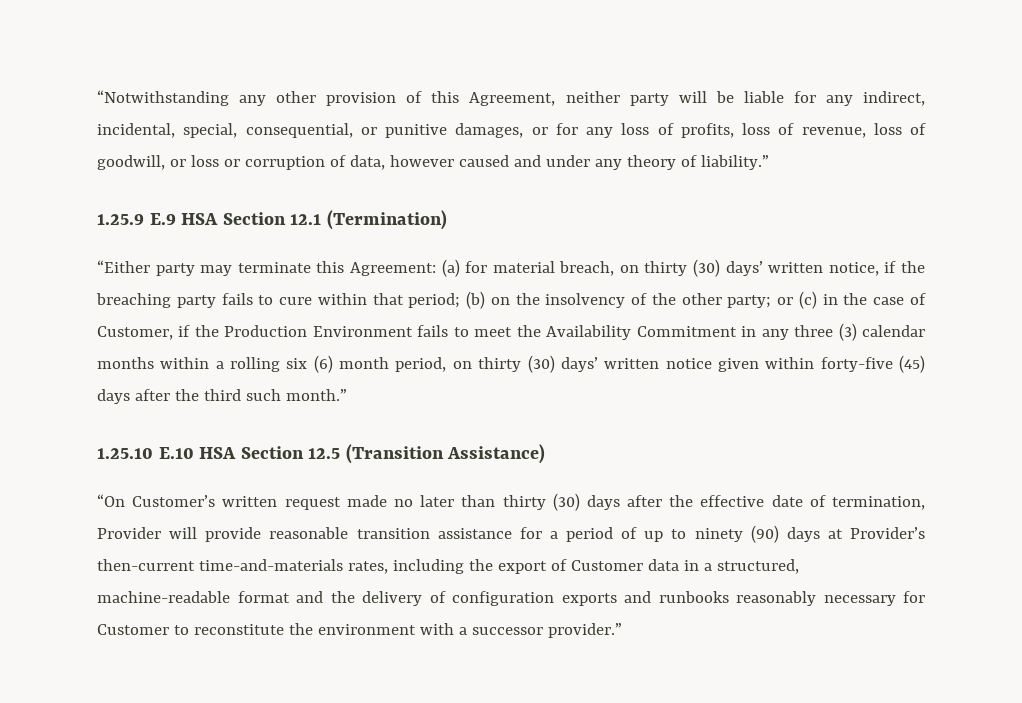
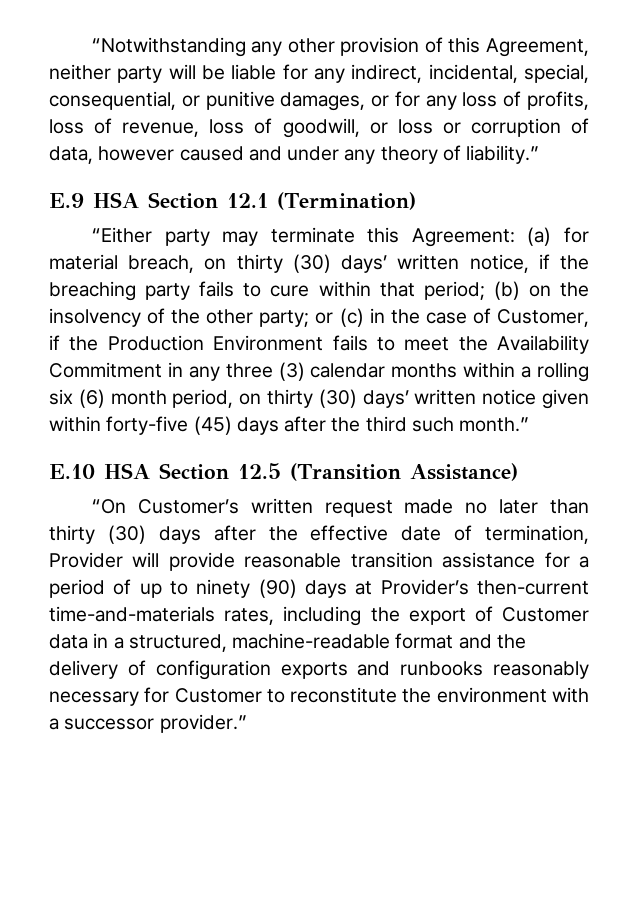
- 1.25.9 E.9 HSA Section 12.1 (Termination)
+ E.9 HSA Section 12.1 (Termination)
- 1.25.10 E.10 HSA Section 12.5 (Transition Assistance)
+ E.10 HSA Section 12.5 (Transition Assistance)

